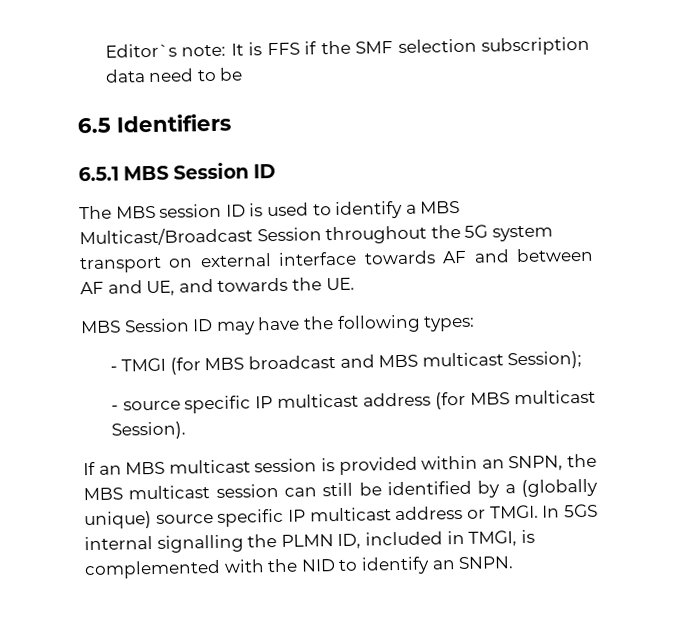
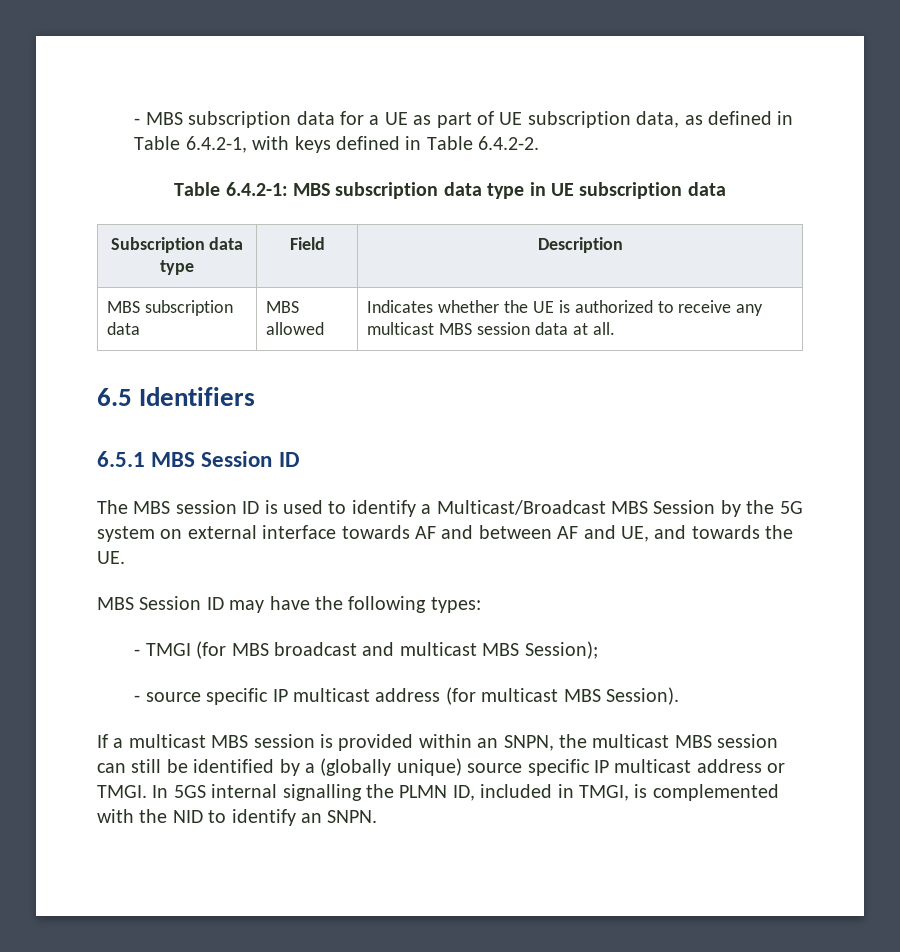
- Editor`s note: It is FFS if the SMF selection subscription data need to be
+ - MBS subscription data for a UE as part of UE subscription data, as defined in Table 6.4.2-1, with keys defined in Table 6.4.2-2.
+ Table 6.4.2-1: MBS subscription data type in UE subscription data
+ Subscription data type | Field | Description
+ MBS subscription data | MBS allowed | Indicates whether the UE is authorized to receive any multicast MBS session data at all.
- The MBS session ID is used to identify a MBS Multicast/Broadcast Session throughout the 5G system transport on external interface towards AF and between AF and UE, and towards the UE.
+ The MBS session ID is used to identify a Multicast/Broadcast MBS Session by the 5G system on external interface towards AF and between AF and UE, and towards the UE.
- - TMGI (for MBS broadcast and MBS multicast Session);
+ - TMGI (for MBS broadcast and multicast MBS Session);
- - source specific IP multicast address (for MBS multicast Session).
+ - source specific IP multicast address (for multicast MBS Session).
- If an MBS multicast session is provided within an SNPN, the MBS multicast session can still be identified by a (globally unique) source specific IP multicast address or TMGI.
+ If a multicast MBS session is provided within an SNPN, the multicast MBS session can still be identified by a (globally unique) source specific IP multicast address or TMGI.

